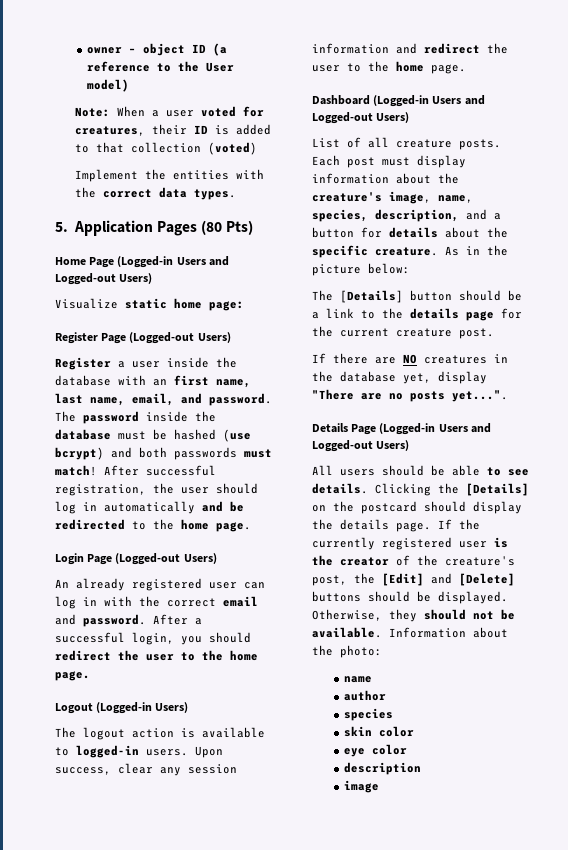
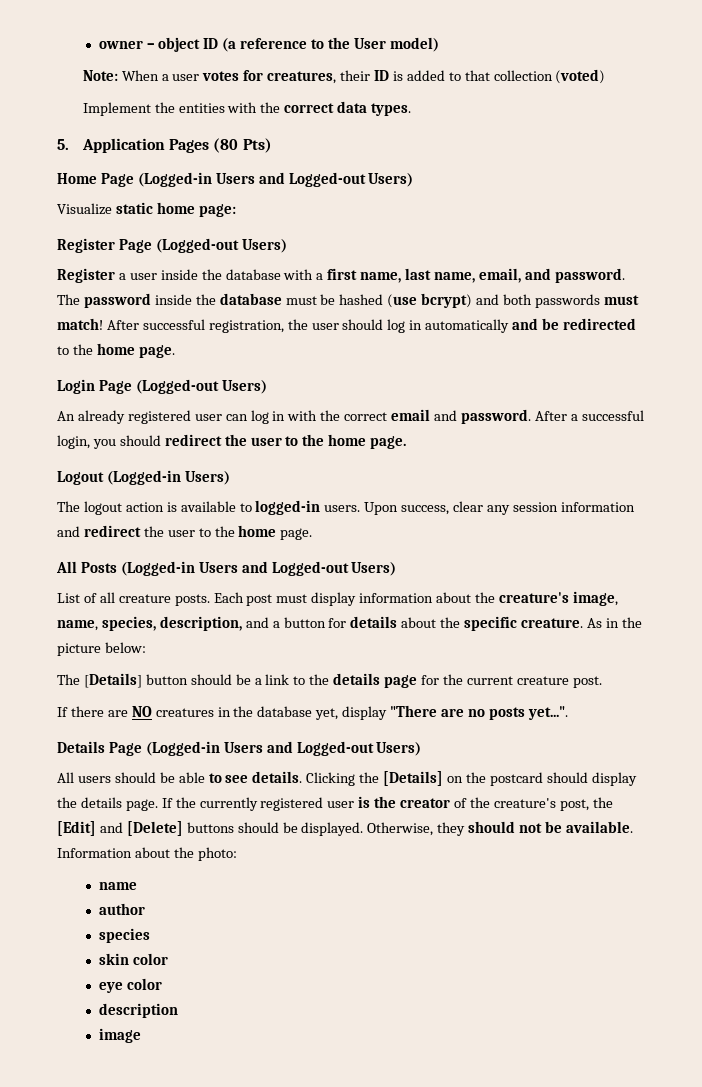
- Note: When a user voted for creatures, their ID is added to that collection (voted)
+ Note: When a user votes for creatures, their ID is added to that collection (voted)
- Register a user inside the database with an first name, last name, email, and password.
+ Register a user inside the database with a first name, last name, email, and password.
- Dashboard (Logged-in Users and Logged-out Users)
+ All Posts (Logged-in Users and Logged-out Users)

